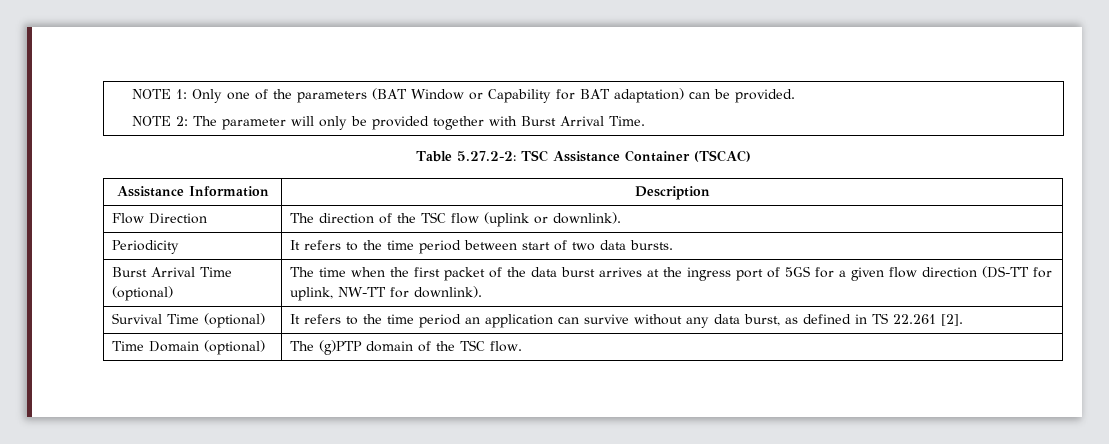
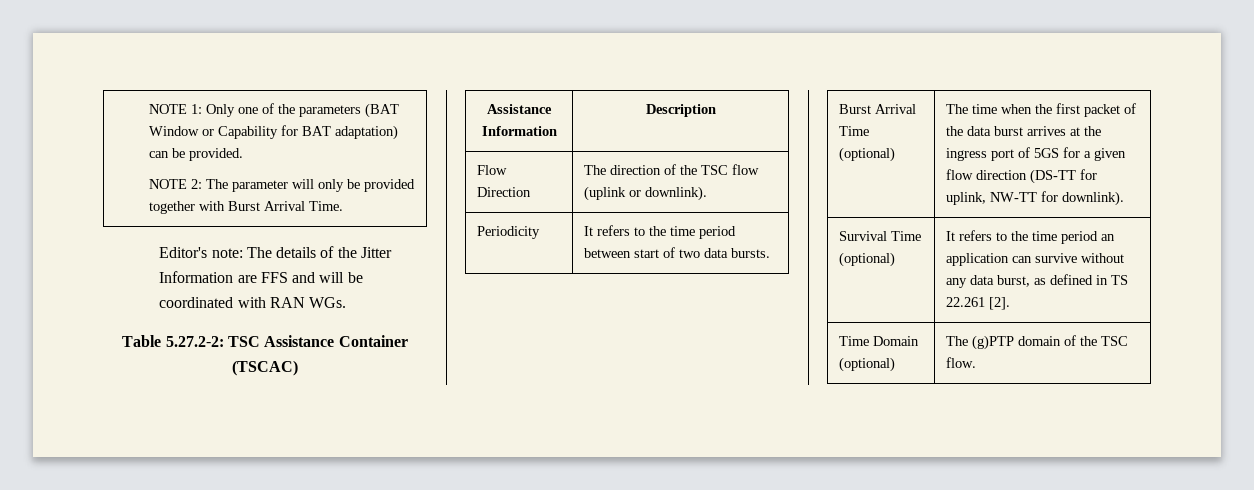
+ Editor's note: The details of the Jitter Information are FFS and will be coordinated with RAN WGs.

